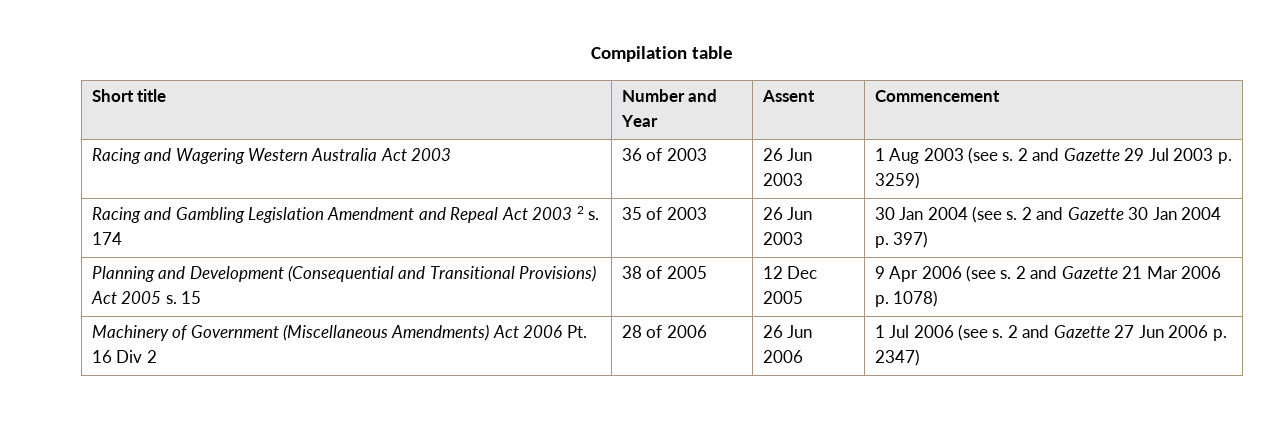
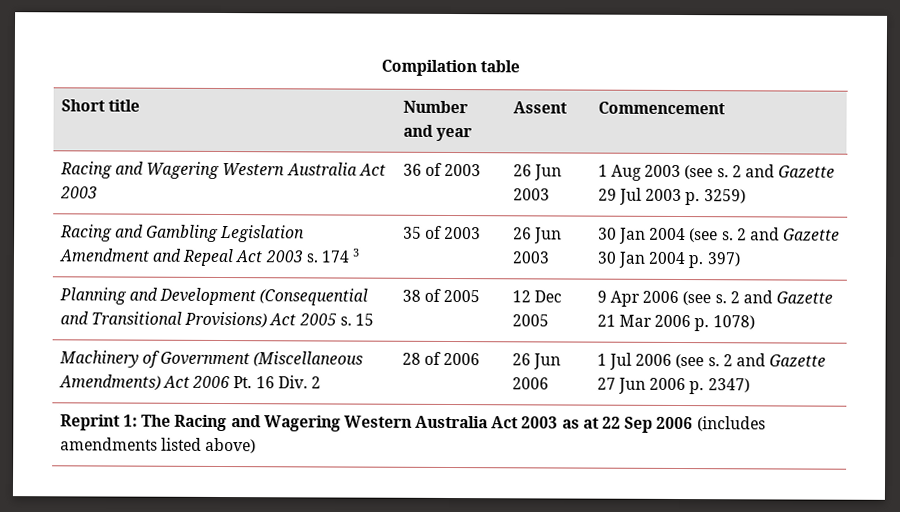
- Short title | Number and Year | Assent | Commencement
+ Short title | Number and year | Assent | Commencement
- Racing and Gambling Legislation Amendment and Repeal Act 2003 2 s. 174 | 35 of 2003 | 26 Jun 2003 | 30 Jan 2004 (see s. 2 and Gazette 30 Jan 2004 p. 397)
+ Racing and Gambling Legislation Amendment and Repeal Act 2003 s. 174 3 | 35 of 2003 | 26 Jun 2003 | 30 Jan 2004 (see s. 2 and Gazette 30 Jan 2004 p. 397)
- Machinery of Government (Miscellaneous Amendments) Act 2006 Pt. 16 Div 2 | 28 of 2006 | 26 Jun 2006 | 1 Jul 2006 (see s. 2 and Gazette 27 Jun 2006 p. 2347)
+ Machinery of Government (Miscellaneous Amendments) Act 2006 Pt. 16 Div. 2 | 28 of 2006 | 26 Jun 2006 | 1 Jul 2006 (see s. 2 and Gazette 27 Jun 2006 p. 2347)
+ Reprint 1: The Racing and Wagering Western Australia Act 2003 as at 22 Sep 2006 (includes amendments listed above)

